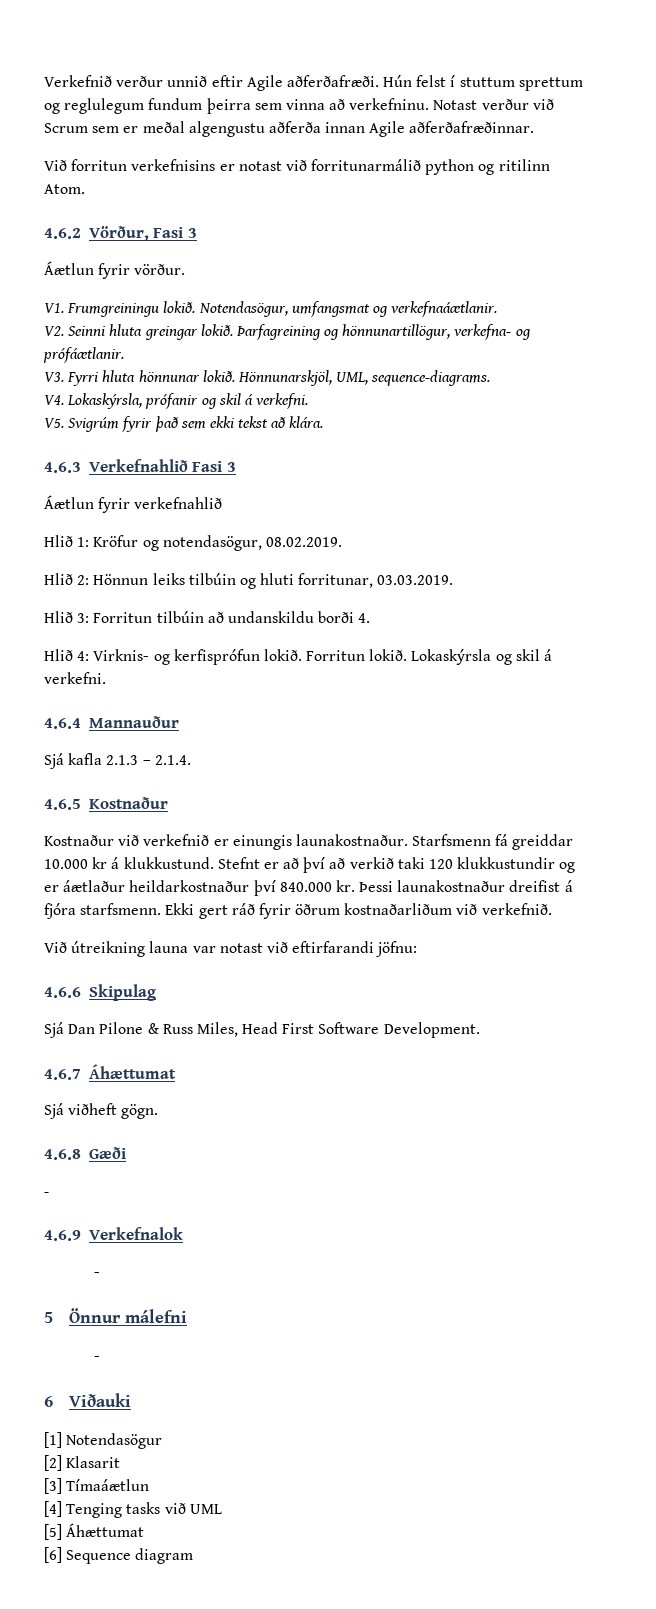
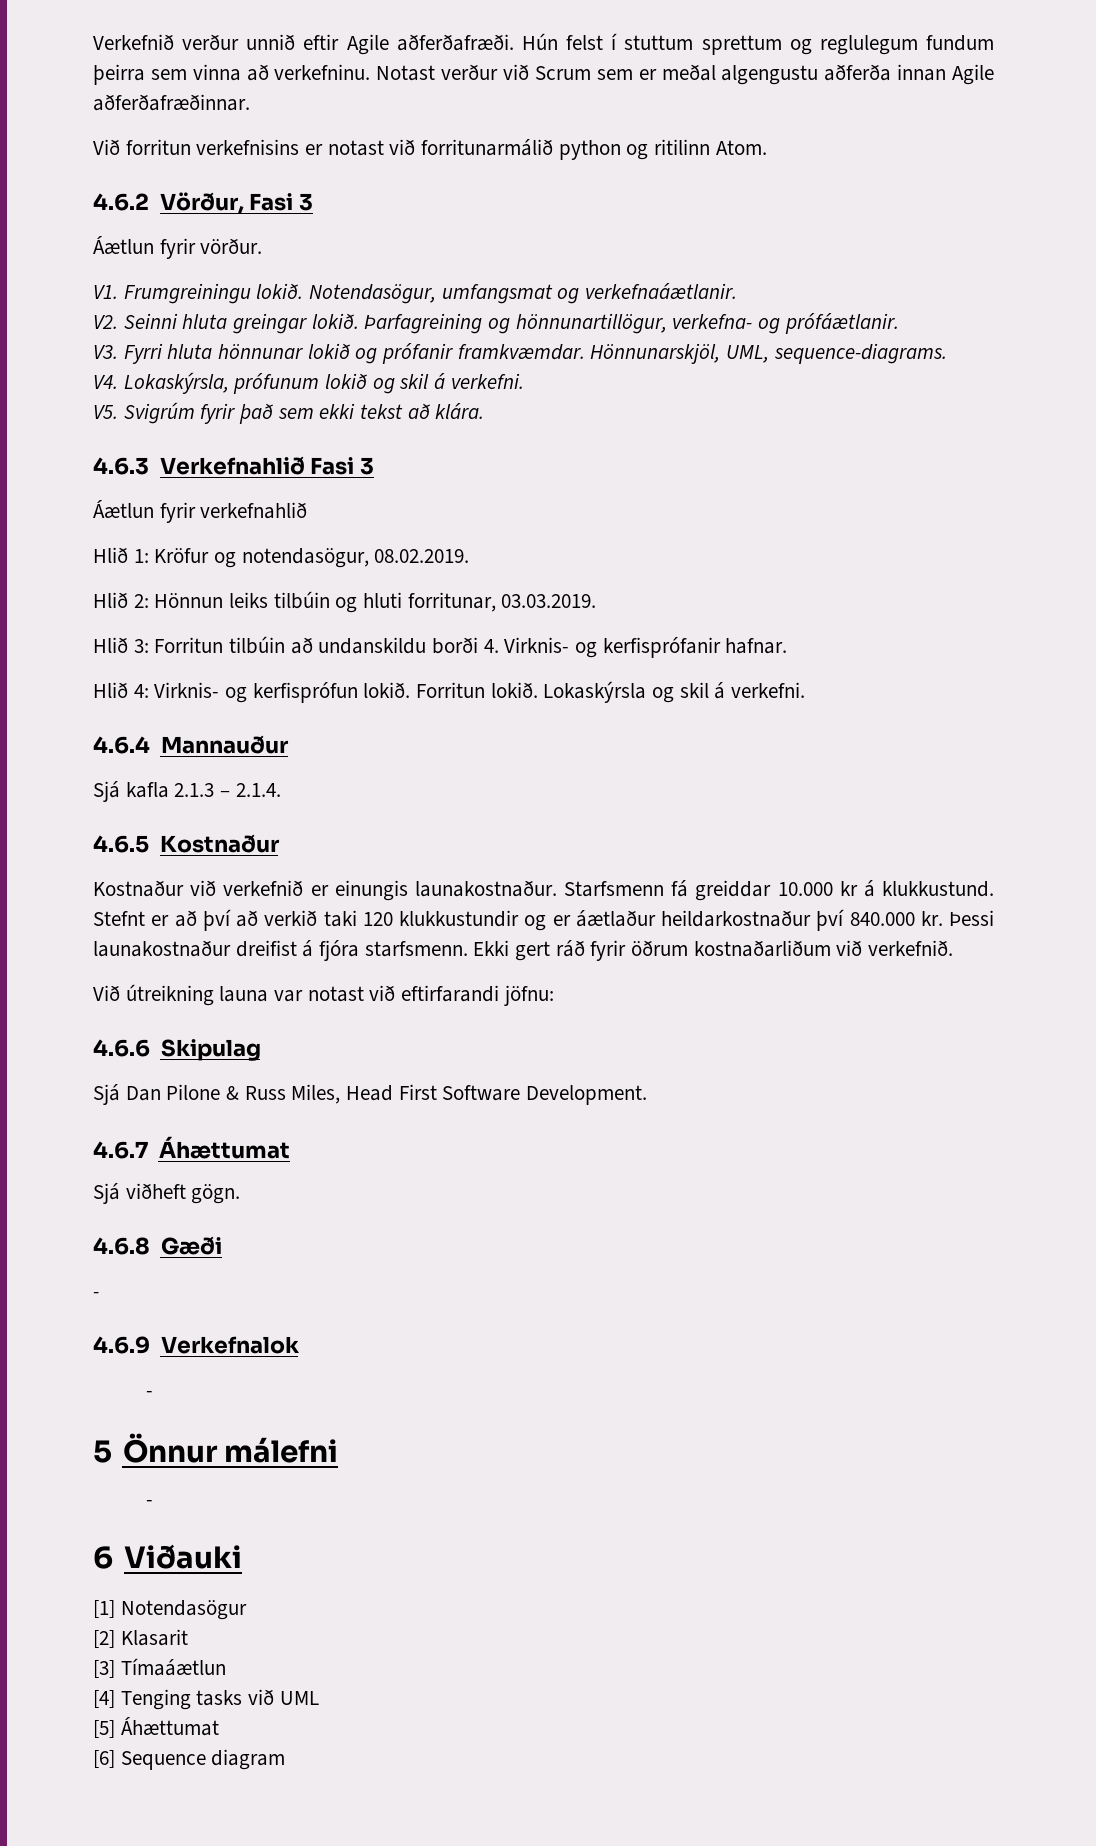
- V3. Fyrri hluta hönnunar lokið.
+ V3. Fyrri hluta hönnunar lokið og prófanir framkvæmdar.
- V4. Lokaskýrsla, prófanir og skil á verkefni.
+ V4. Lokaskýrsla, prófunum lokið og skil á verkefni.
- Hlið 3: Forritun tilbúin að undanskildu borði 4.
+ Hlið 3: Forritun tilbúin að undanskildu borði 4. Virknis- og kerfisprófanir hafnar.

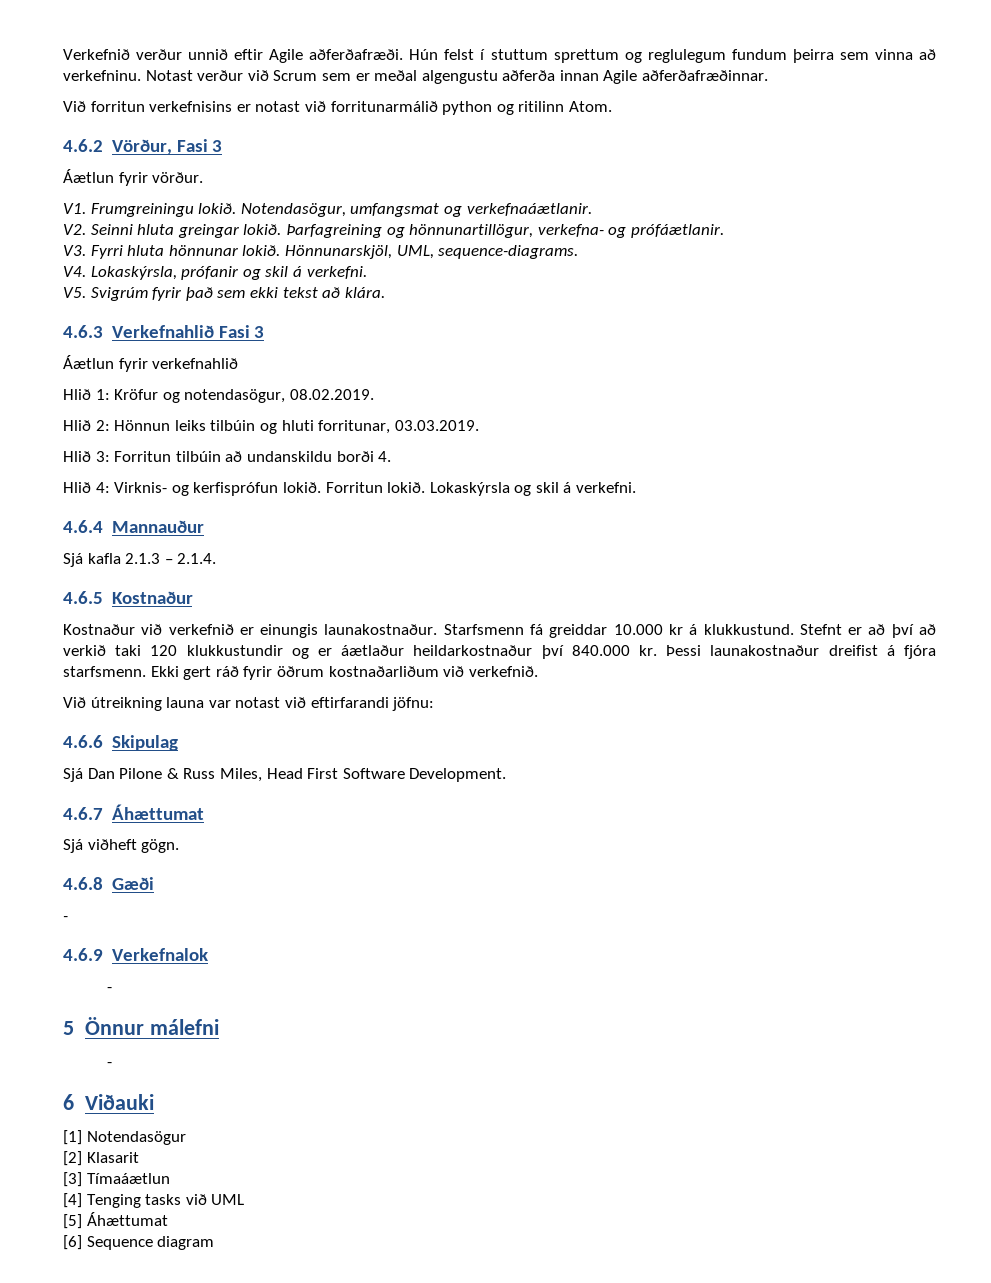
- V3. Fyrri hluta hönnunar lokið og prófanir framkvæmdar.
+ V3. Fyrri hluta hönnunar lokið.
- V4. Lokaskýrsla, prófunum lokið og skil á verkefni.
+ V4. Lokaskýrsla, prófanir og skil á verkefni.
- Hlið 3: Forritun tilbúin að undanskildu borði 4. Virknis- og kerfisprófanir hafnar.
+ Hlið 3: Forritun tilbúin að undanskildu borði 4.

